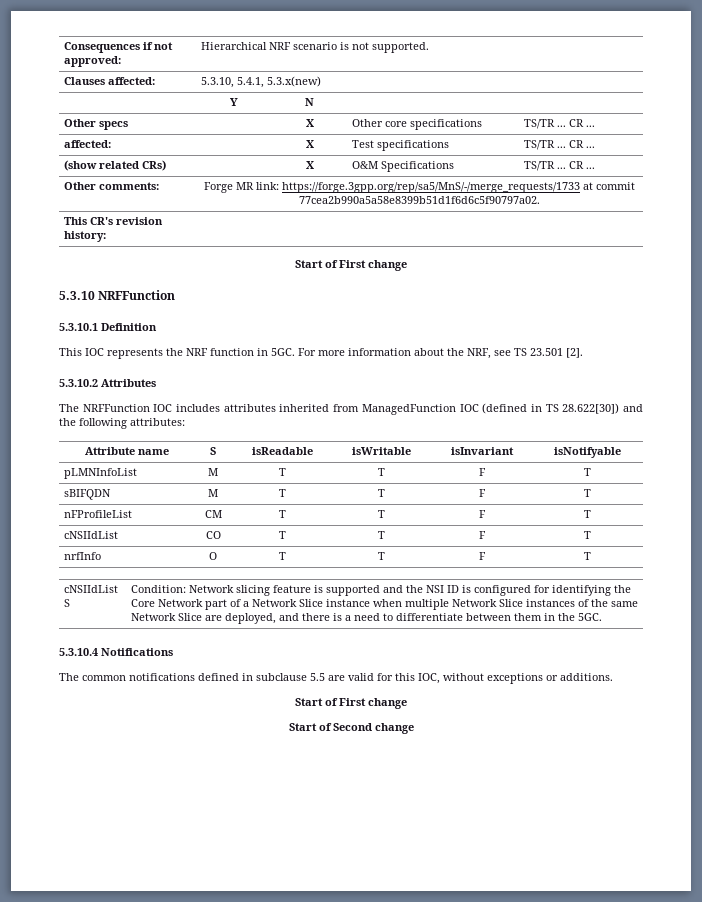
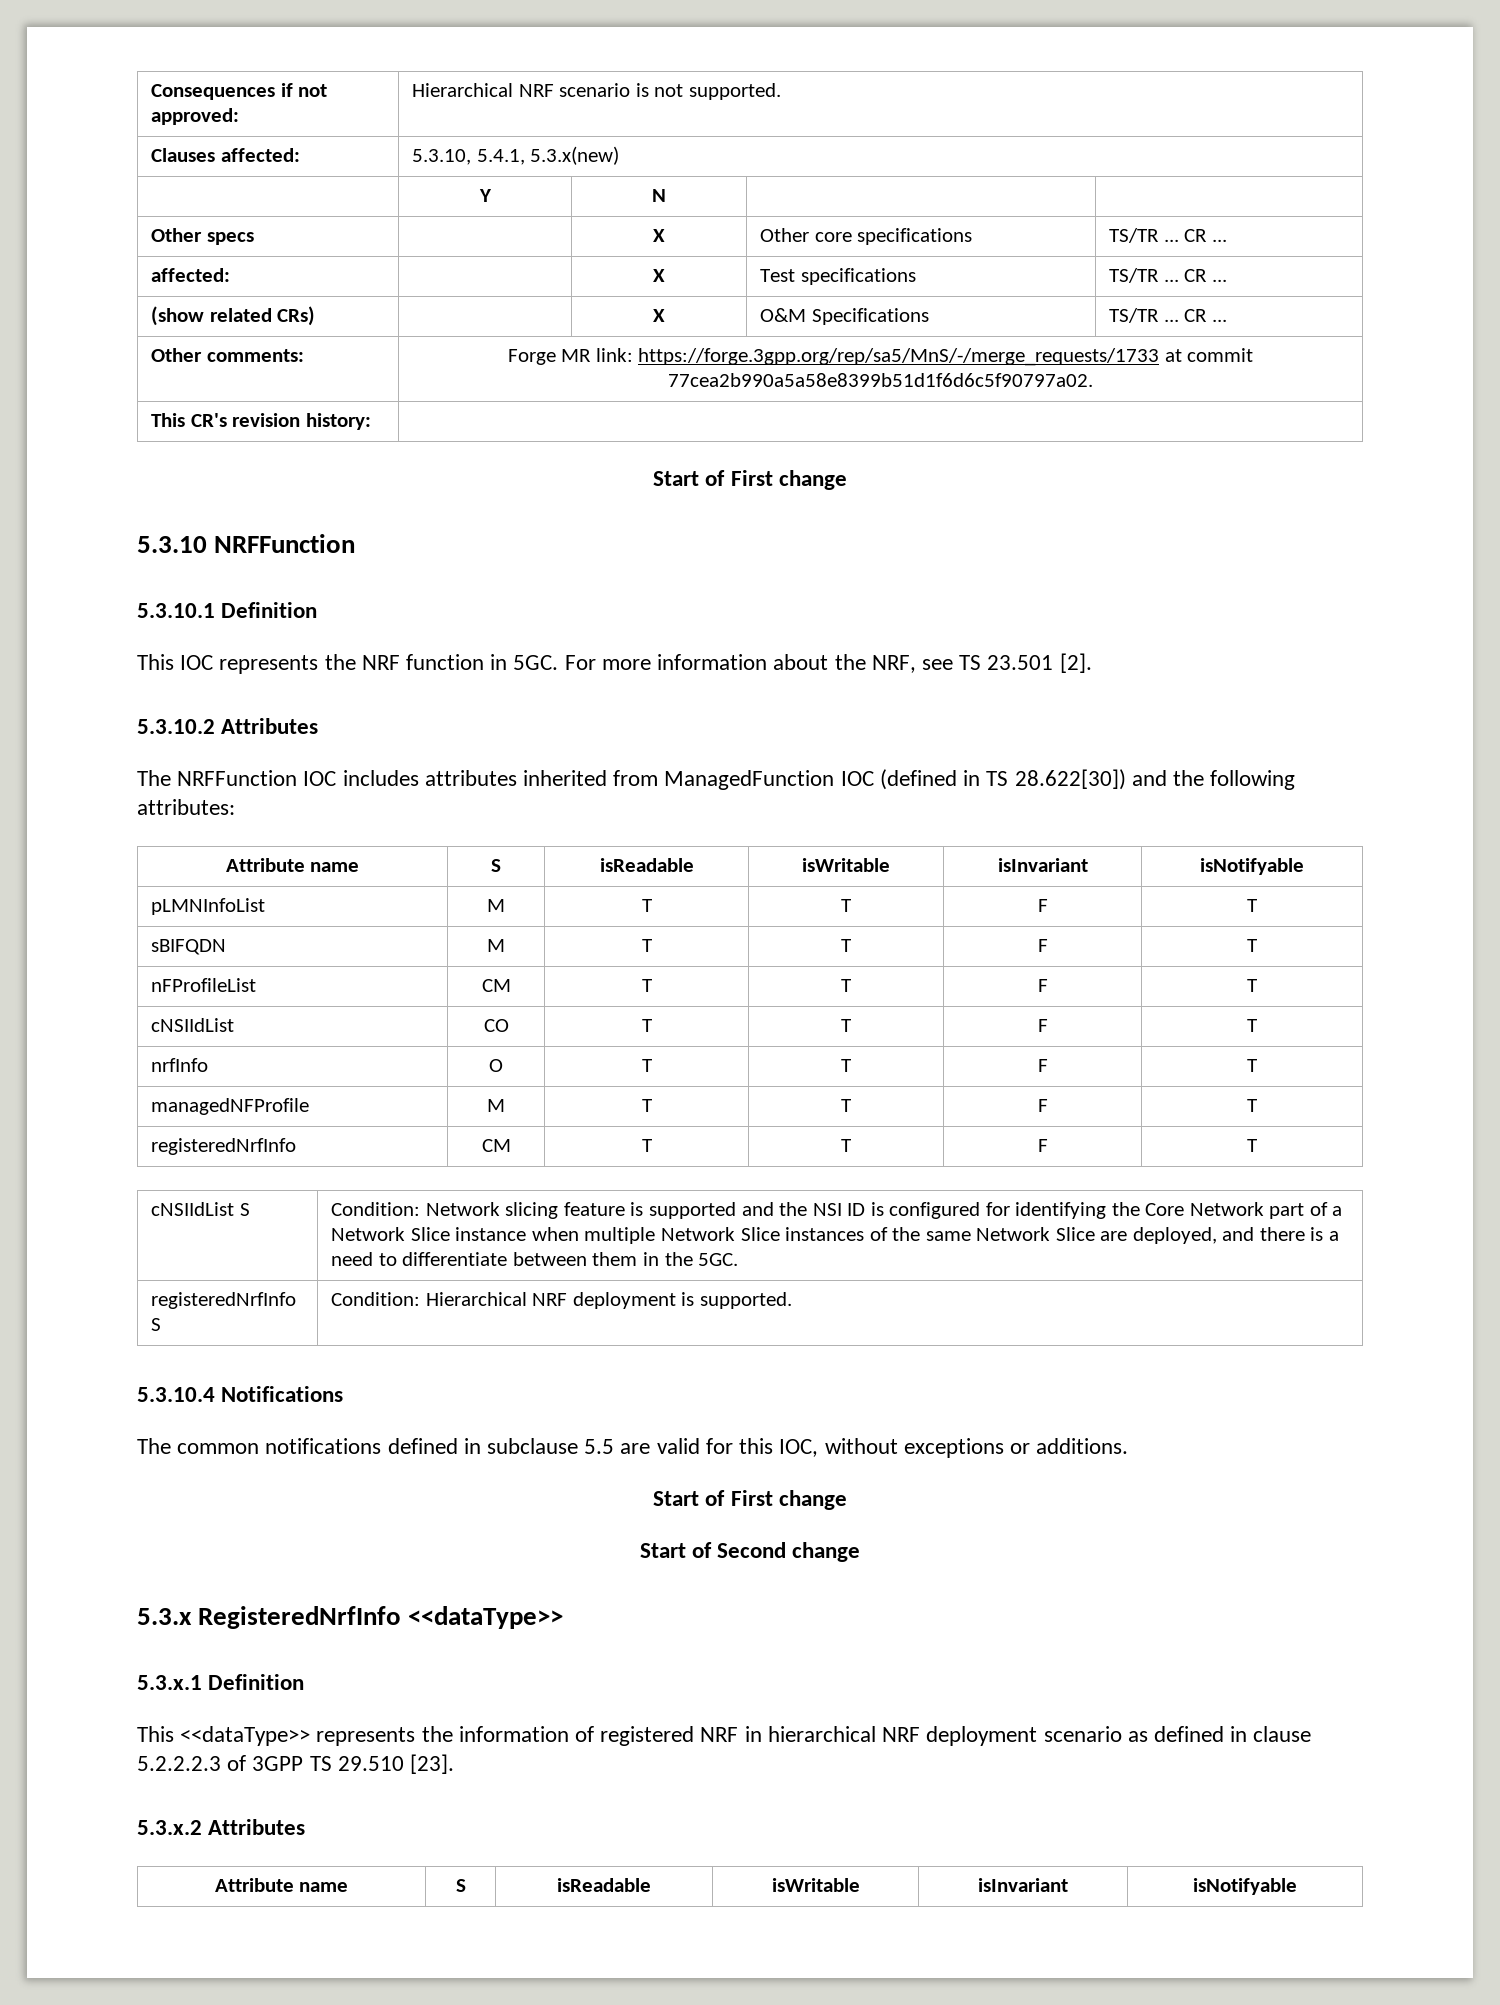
+ managedNFProfile | M | T | T | F | T
+ registeredNrfInfo | CM | T | T | F | T
+ registeredNrfInfo S | Condition: Hierarchical NRF deployment is supported.
+ 5.3.x RegisteredNrfInfo <<dataType>>
+ 5.3.x.1 Definition
+ This <<dataType>> represents the information of registered NRF in hierarchical NRF deployment scenario as defined in clause 5.2.2.2.3 of 3GPP TS 29.510 [23].
+ 5.3.x.2 Attributes
+ Attribute name | S | isReadable | isWritable | isInvariant | isNotifyable

